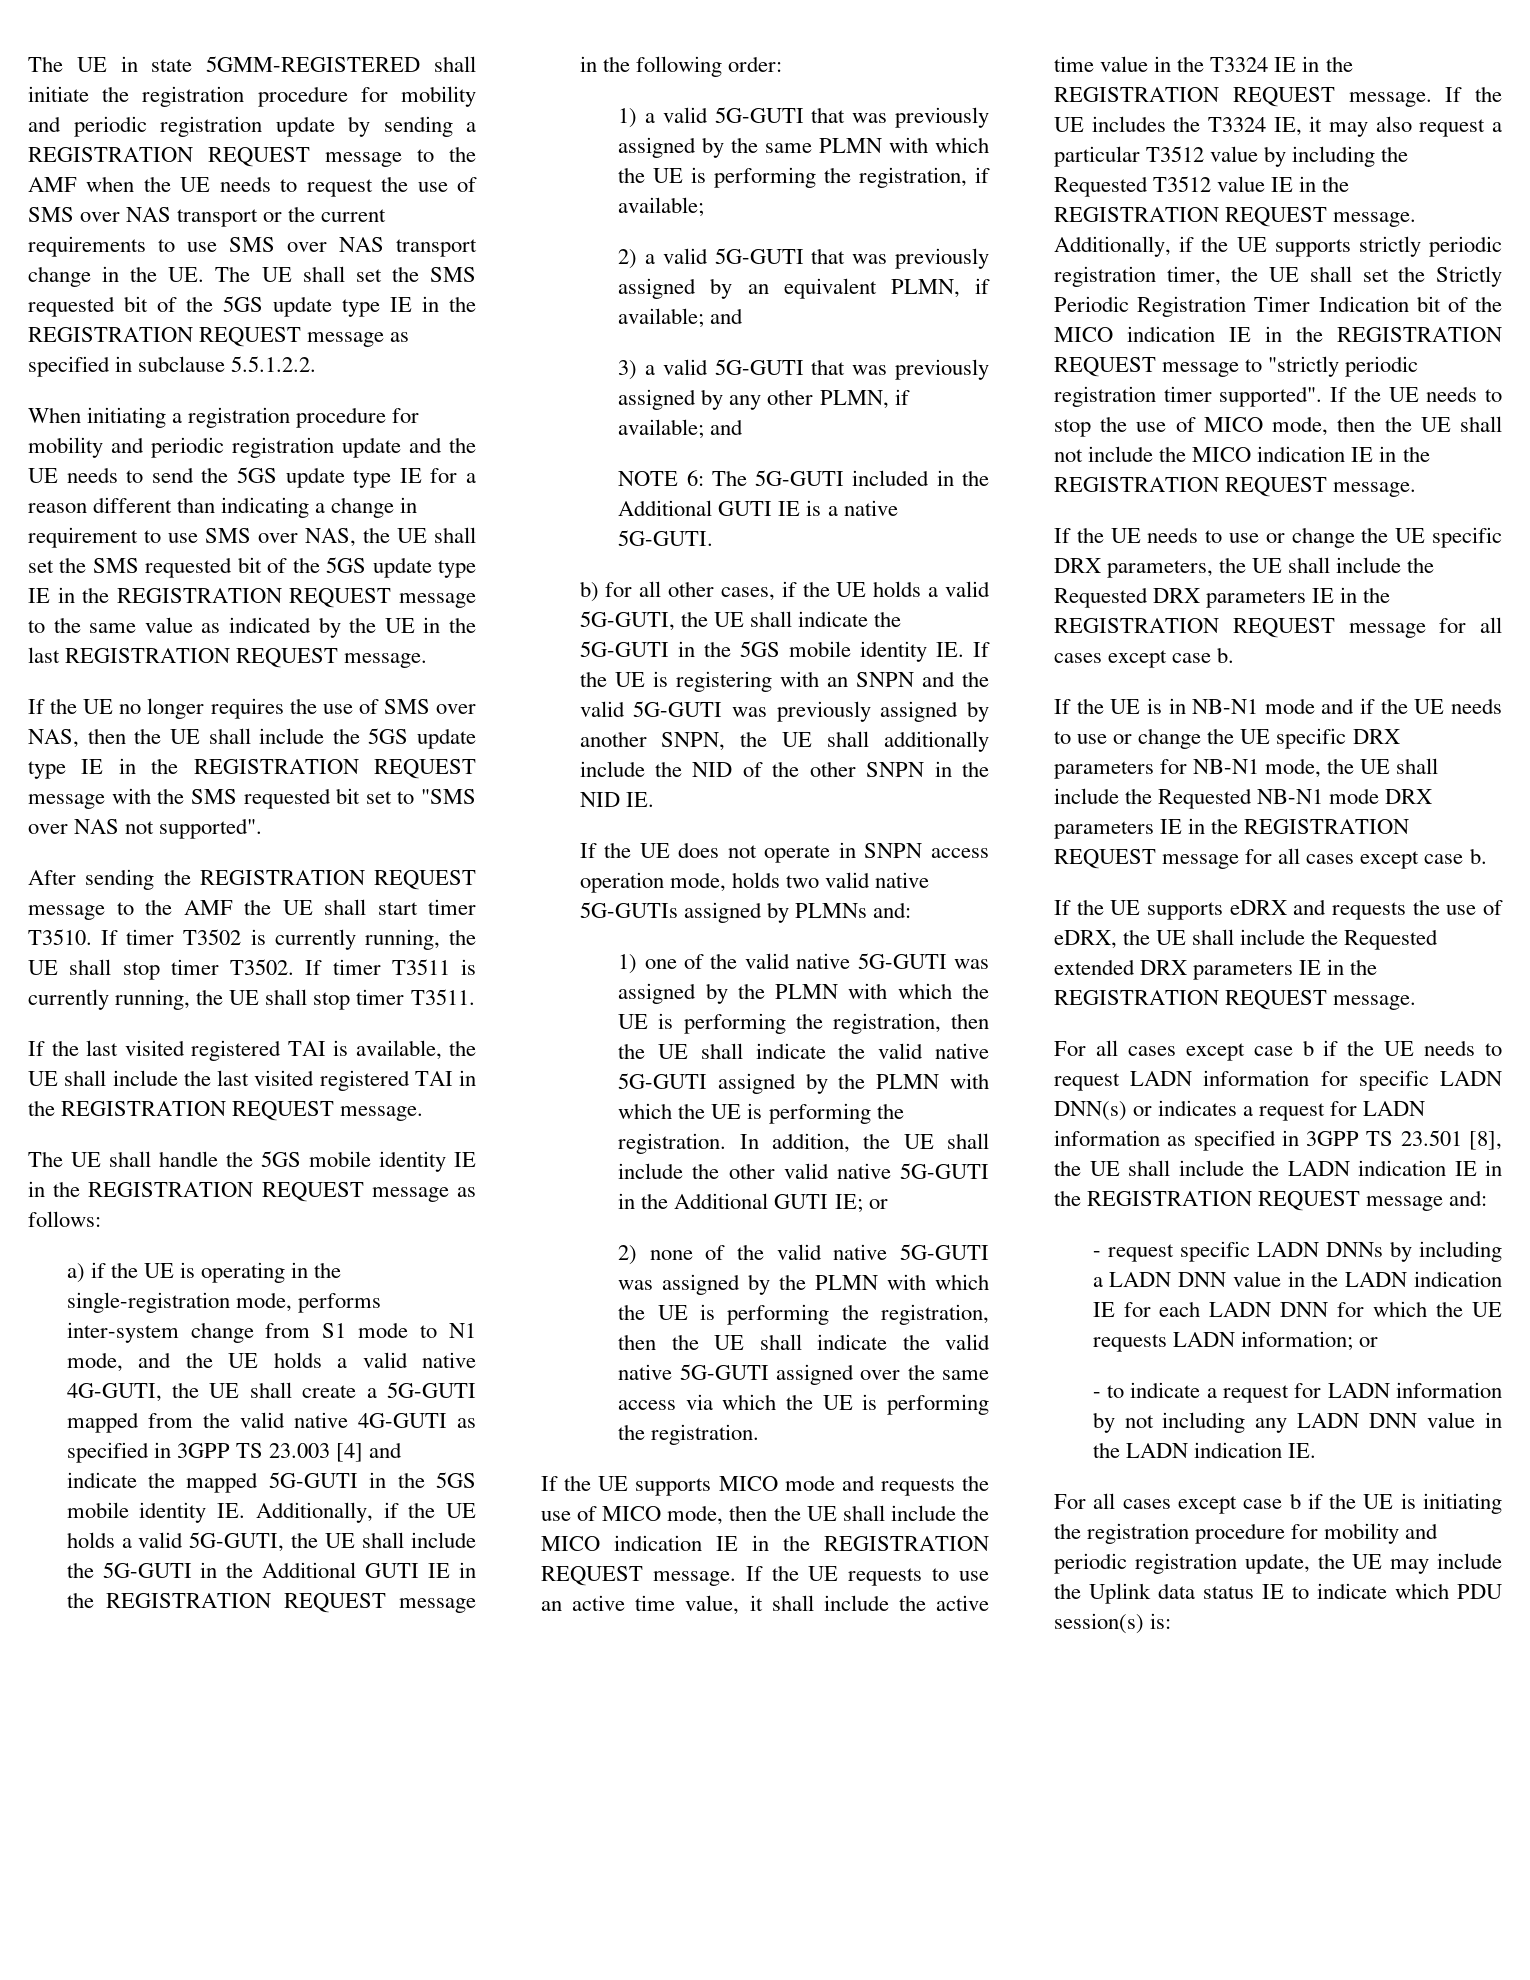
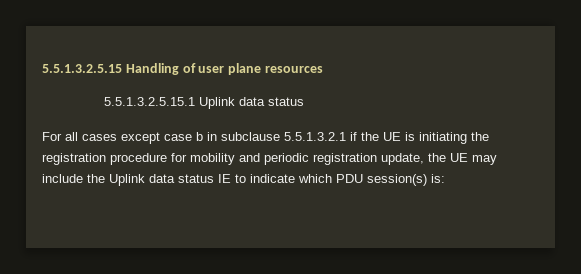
- The UE in state 5GMM-REGISTERED shall initiate the registration procedure for mobility and periodic registration update by sending a REGISTRATION REQUEST message to the AMF when the UE needs to request the use of SMS over NAS transport or the current requirements to use SMS over NAS transport change in the UE. The UE shall set the SMS requested bit of the 5GS update type IE in the REGISTRATION REQUEST message as specified in subclause 5.5.1.2.2.
- When initiating a registration procedure for mobility and periodic registration update and the UE needs to send the 5GS update type IE for a reason different than indicating a change in requirement to use SMS over NAS, the UE shall set the SMS requested bit of the 5GS update type IE in the REGISTRATION REQUEST message to the same value as indicated by the UE in the last REGISTRATION REQUEST message.
- If the UE no longer requires the use of SMS over NAS, then the UE shall include the 5GS update type IE in the REGISTRATION REQUEST message with the SMS requested bit set to "SMS over NAS not supported".
- After sending the REGISTRATION REQUEST message to the AMF the UE shall start timer T3510. If timer T3502 is currently running, the UE shall stop timer T3502. If timer T3511 is currently running, the UE shall stop timer T3511.
- If the last visited registered TAI is available, the UE shall include the last visited registered TAI in the REGISTRATION REQUEST message.
- The UE shall handle the 5GS mobile identity IE in the REGISTRATION REQUEST message as follows:
- a) if the UE is operating in the single-registration mode, performs inter-system change from S1 mode to N1 mode, and the UE holds a valid native 4G-GUTI, the UE shall create a 5G-GUTI mapped from the valid native 4G-GUTI as specified in 3GPP TS 23.003 [4] and indicate the mapped 5G-GUTI in the 5GS mobile identity IE. Additionally, if the UE holds a valid 5G-GUTI, the UE shall include the 5G-GUTI in the Additional GUTI IE in the REGISTRATION REQUEST message in the following order:
- 1) a valid 5G-GUTI that was previously assigned by the same PLMN with which the UE is performing the registration, if available;
- 2) a valid 5G-GUTI that was previously assigned by an equivalent PLMN, if available; and
- 3) a valid 5G-GUTI that was previously assigned by any other PLMN, if available; and
- NOTE 6: The 5G-GUTI included in the Additional GUTI IE is a native 5G-GUTI.
- b) for all other cases, if the UE holds a valid 5G-GUTI, the UE shall indicate the 5G-GUTI in the 5GS mobile identity IE. If the UE is registering with an SNPN and the valid 5G-GUTI was previously assigned by another SNPN, the UE shall additionally include the NID of the other SNPN in the NID IE.
- If the UE does not operate in SNPN access operation mode, holds two valid native 5G-GUTIs assigned by PLMNs and:
- 1) one of the valid native 5G-GUTI was assigned by the PLMN with which the UE is performing the registration, then the UE shall indicate the valid native 5G-GUTI assigned by the PLMN with which the UE is performing the registration. In addition, the UE shall include the other valid native 5G-GUTI in the Additional GUTI IE; or
- 2) none of the valid native 5G-GUTI was assigned by the PLMN with which the UE is performing the registration, then the UE shall indicate the valid native 5G-GUTI assigned over the same access via which the UE is performing the registration.
- If the UE supports MICO mode and requests the use of MICO mode, then the UE shall include the MICO indication IE in the REGISTRATION REQUEST message. If the UE requests to use an active time value, it shall include the active time value in the T3324 IE in the REGISTRATION REQUEST message. If the UE includes the T3324 IE, it may also request a particular T3512 value by including the Requested T3512 value IE in the REGISTRATION REQUEST message. Additionally, if the UE supports strictly periodic registration timer, the UE shall set the Strictly Periodic Registration Timer Indication bit of the MICO indication IE in the REGISTRATION REQUEST message to "strictly periodic registration timer supported". If the UE needs to stop the use of MICO mode, then the UE shall not include the MICO indication IE in the REGISTRATION REQUEST message.
- If the UE needs to use or change the UE specific DRX parameters, the UE shall include the Requested DRX parameters IE in the REGISTRATION REQUEST message for all cases except case b.
- If the UE is in NB-N1 mode and if the UE needs to use or change the UE specific DRX parameters for NB-N1 mode, the UE shall include the Requested NB-N1 mode DRX parameters IE in the REGISTRATION REQUEST message for all cases except case b.
- If the UE supports eDRX and requests the use of eDRX, the UE shall include the Requested extended DRX parameters IE in the REGISTRATION REQUEST message.
- For all cases except case b if the UE needs to request LADN information for specific LADN DNN(s) or indicates a request for LADN information as specified in 3GPP TS 23.501 [8], the UE shall include the LADN indication IE in the REGISTRATION REQUEST message and:
- - request specific LADN DNNs by including a LADN DNN value in the LADN indication IE for each LADN DNN for which the UE requests LADN information; or
- - to indicate a request for LADN information by not including any LADN DNN value in the LADN indication IE.
- For all cases except case b if the UE is initiating the registration procedure for mobility and periodic registration update, the UE may include the Uplink data status IE to indicate which PDU session(s) is:
+ 5.5.1.3.2.5.15 Handling of user plane resources
+ 5.5.1.3.2.5.15.1 Uplink data status
+ For all cases except case b in subclause 5.5.1.3.2.1 if the UE is initiating the registration procedure for mobility and periodic registration update, the UE may include the Uplink data status IE to indicate which PDU session(s) is:

